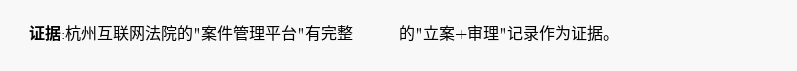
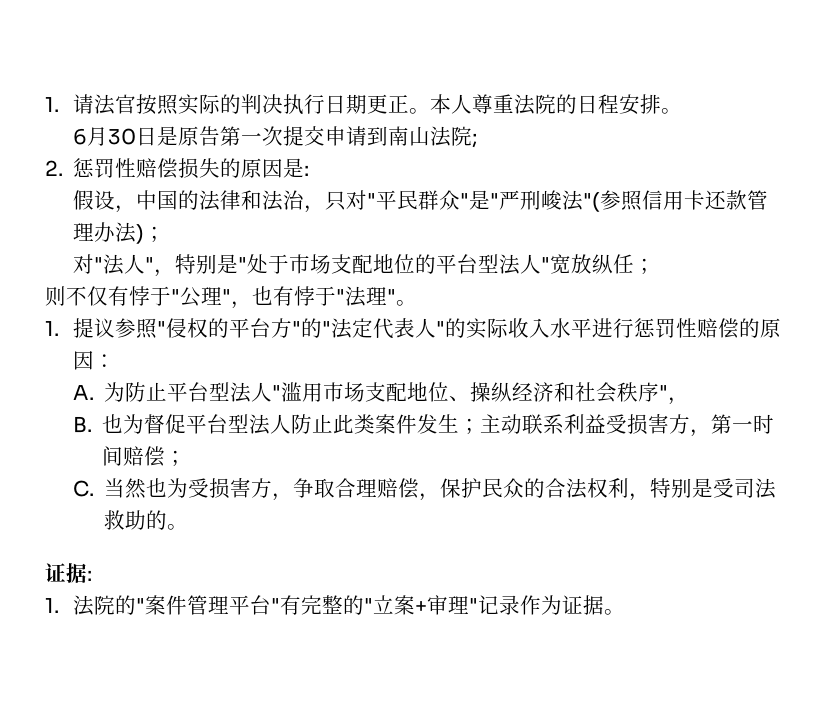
+ 1.请法官按照实际的判决执行日期更正。本人尊重法院的日程安排。
+ 6月30日是原告第一次提交申请到南山法院;
+ 2.惩罚性赔偿损失的原因是:
+ 假设，中国的法律和法治，只对"平民群众"是"严刑峻法"(参照信用卡还款管理办法)；
+ 对"法人"，特别是"处于市场支配地位的平台型法人"宽放纵任；
+ 则不仅有悖于"公理"，也有悖于"法理"。
+ 1.提议参照"侵权的平台方"的"法定代表人"的实际收入水平进行惩罚性赔偿的原因：
+ A.为防止平台型法人"滥用市场支配地位、操纵经济和社会秩序"，
+ B.也为督促平台型法人防止此类案件发生；主动联系利益受损害方，第一时间赔偿；
+ C.当然也为受损害方，争取合理赔偿，保护民众的合法权利，特别是受司法救助的。
- 证据:杭州互联网法院的"案件管理平台"有完整的"立案+审理"记录作为证据。
+ 证据:
+ 1.法院的"案件管理平台"有完整的"立案+审理"记录作为证据。

